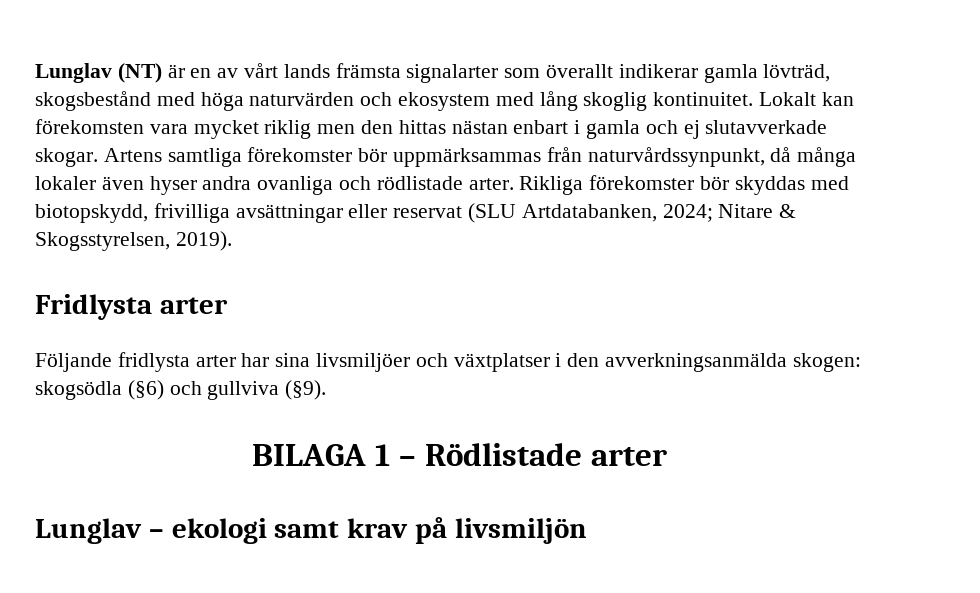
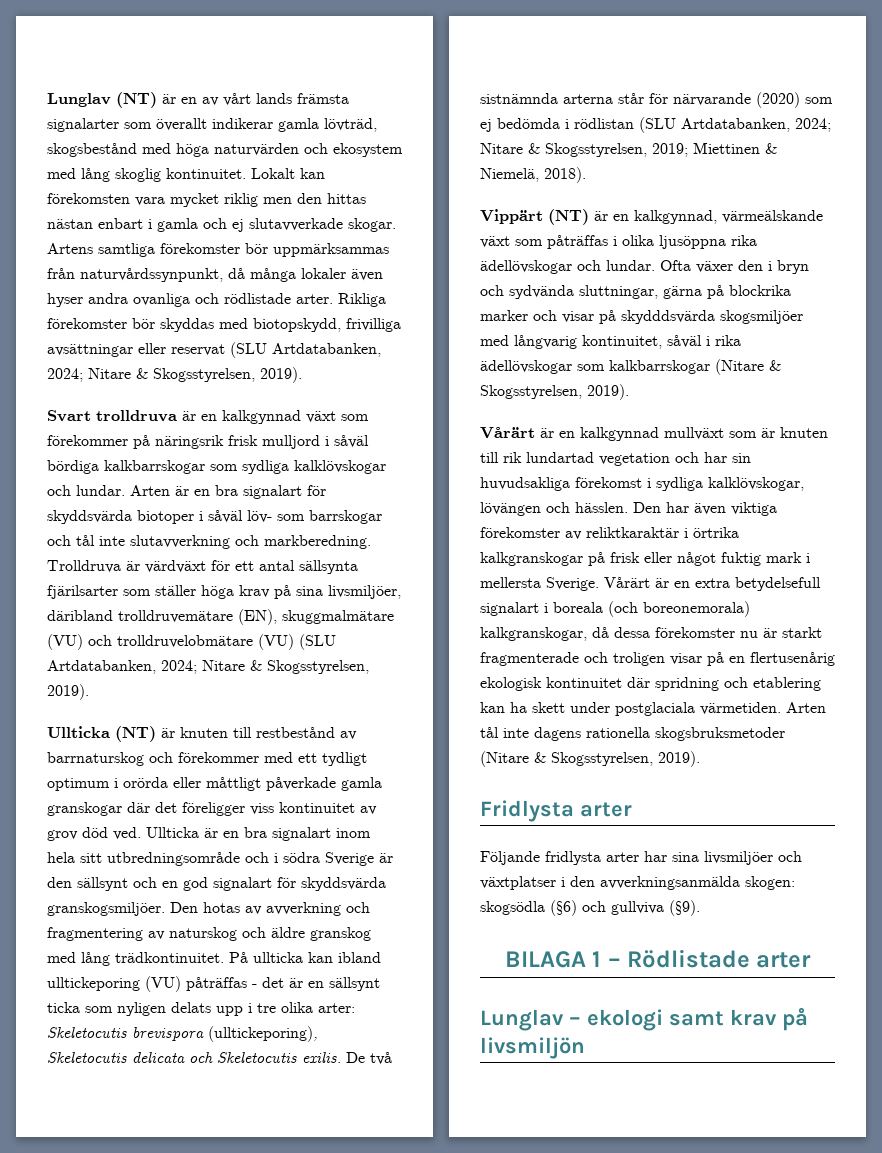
+ Svart trolldruva är en kalkgynnad växt som förekommer på näringsrik frisk mulljord i såväl bördiga kalkbarrskogar som sydliga kalklövskogar och lundar. Arten är en bra signalart för skyddsvärda biotoper i såväl löv- som barrskogar och tål inte slutavverkning och markberedning. Trolldruva är värdväxt för ett antal sällsynta fjärilsarter som ställer höga krav på sina livsmiljöer, däribland trolldruvemätare (EN), skuggmalmätare (VU) och trolldruvelobmätare (VU) (SLU Artdatabanken, 2024; Nitare & Skogsstyrelsen, 2019).
+ Ullticka (NT) är knuten till restbestånd av barrnaturskog och förekommer med ett tydligt optimum i orörda eller måttligt påverkade gamla granskogar där det föreligger viss kontinuitet av grov död ved. Ullticka är en bra signalart inom hela sitt utbredningsområde och i södra Sverige är den sällsynt och en god signalart för skyddsvärda granskogsmiljöer. Den hotas av avverkning och fragmentering av naturskog och äldre granskog med lång trädkontinuitet. På ullticka kan ibland ulltickeporing (VU) påträffas - det är en sällsynt ticka som nyligen delats upp i tre olika arter: Skeletocutis brevispora (ulltickeporing), Skeletocutis delicata och Skeletocutis exilis. De två sistnämnda arterna står för närvarande (2020) som ej bedömda i rödlistan (SLU Artdatabanken, 2024; Nitare & Skogsstyrelsen, 2019; Miettinen & Niemelä, 2018).
+ Vippärt (NT) är en kalkgynnad, värmeälskande växt som påträffas i olika ljusöppna rika ädellövskogar och lundar. Ofta växer den i bryn och sydvända sluttningar, gärna på blockrika marker och visar på skydddsvärda skogsmiljöer med långvarig kontinuitet, såväl i rika ädellövskogar som kalkbarrskogar (Nitare & Skogsstyrelsen, 2019).
+ Vårärt är en kalkgynnad mullväxt som är knuten till rik lundartad vegetation och har sin huvudsakliga förekomst i sydliga kalklövskogar, lövängen och hässlen. Den har även viktiga förekomster av reliktkaraktär i örtrika kalkgranskogar på frisk eller något fuktig mark i mellersta Sverige. Vårärt är en extra betydelsefull signalart i boreala (och boreonemorala) kalkgranskogar, då dessa förekomster nu är starkt fragmenterade och troligen visar på en flertusenårig ekologisk kontinuitet där spridning och etablering kan ha skett under postglaciala värmetiden. Arten tål inte dagens rationella skogsbruksmetoder (Nitare & Skogsstyrelsen, 2019).

